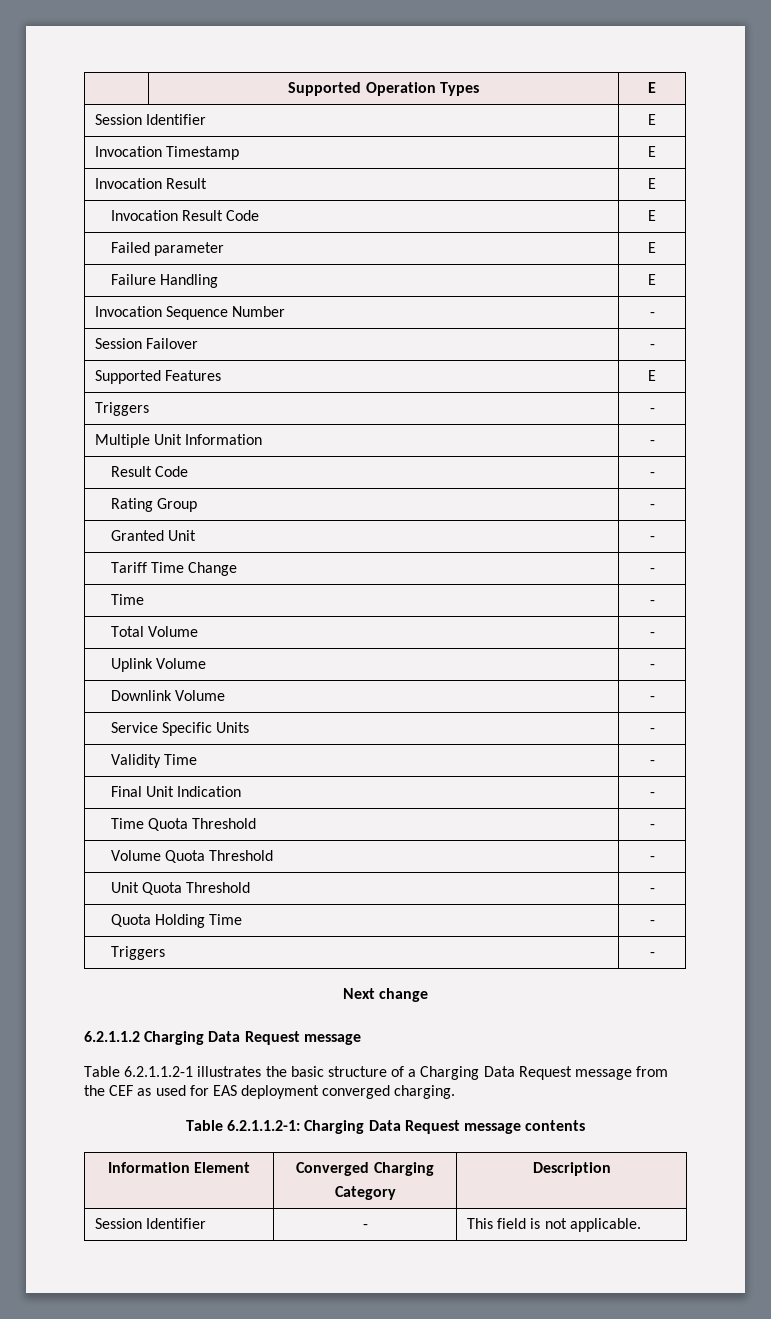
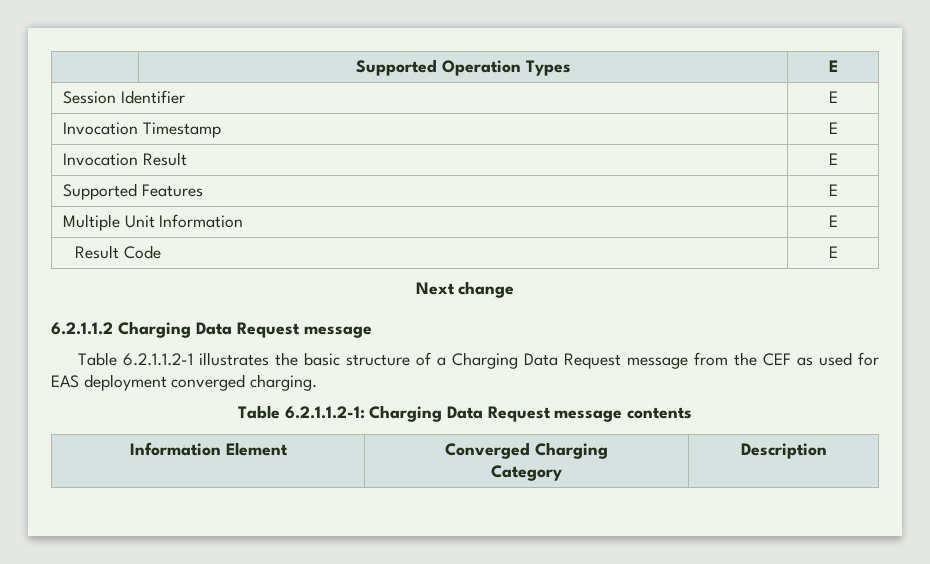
- Invocation Result Code | E
- Failed parameter | E
- Failure Handling | E
- Invocation Sequence Number | -
- Session Failover | -
  Supported Features | E
- Triggers | -
- Multiple Unit Information | -
- Result Code | -
- Rating Group | -
- Granted Unit | -
- Tariff Time Change | -
- Time | -
- Total Volume | -
- Uplink Volume | -
- Downlink Volume | -
- Service Specific Units | -
- Validity Time | -
- Final Unit Indication | -
- Time Quota Threshold | -
- Volume Quota Threshold | -
- Unit Quota Threshold | -
- Quota Holding Time | -
- Triggers | -
+ Multiple Unit Information | E
+ Result Code | E
- Session Identifier | - | This field is not applicable.

